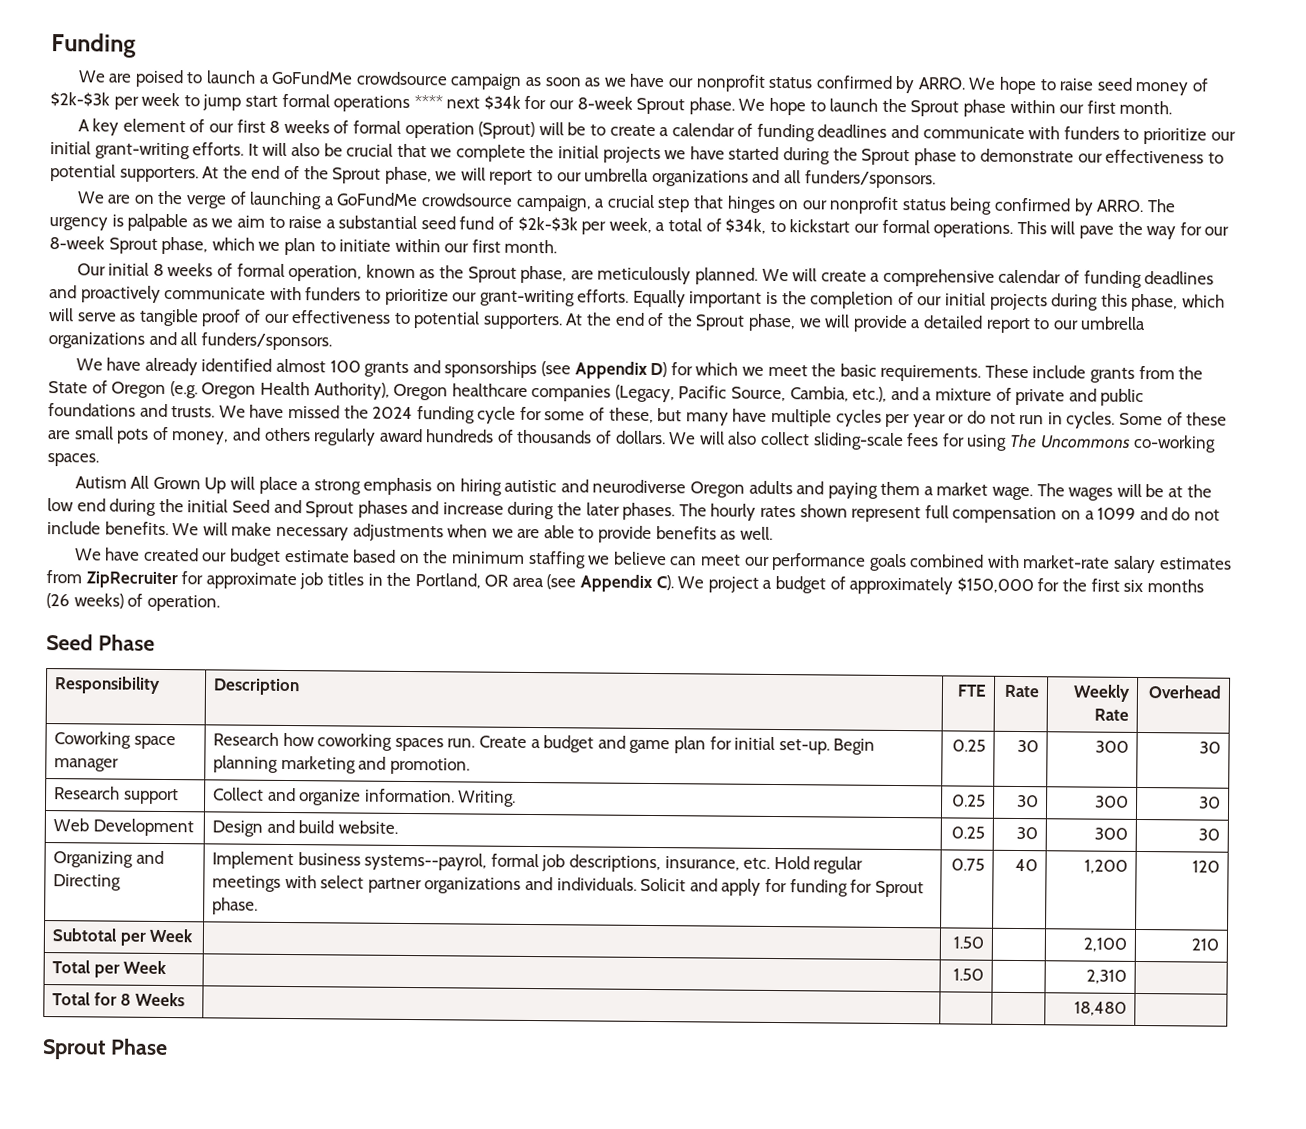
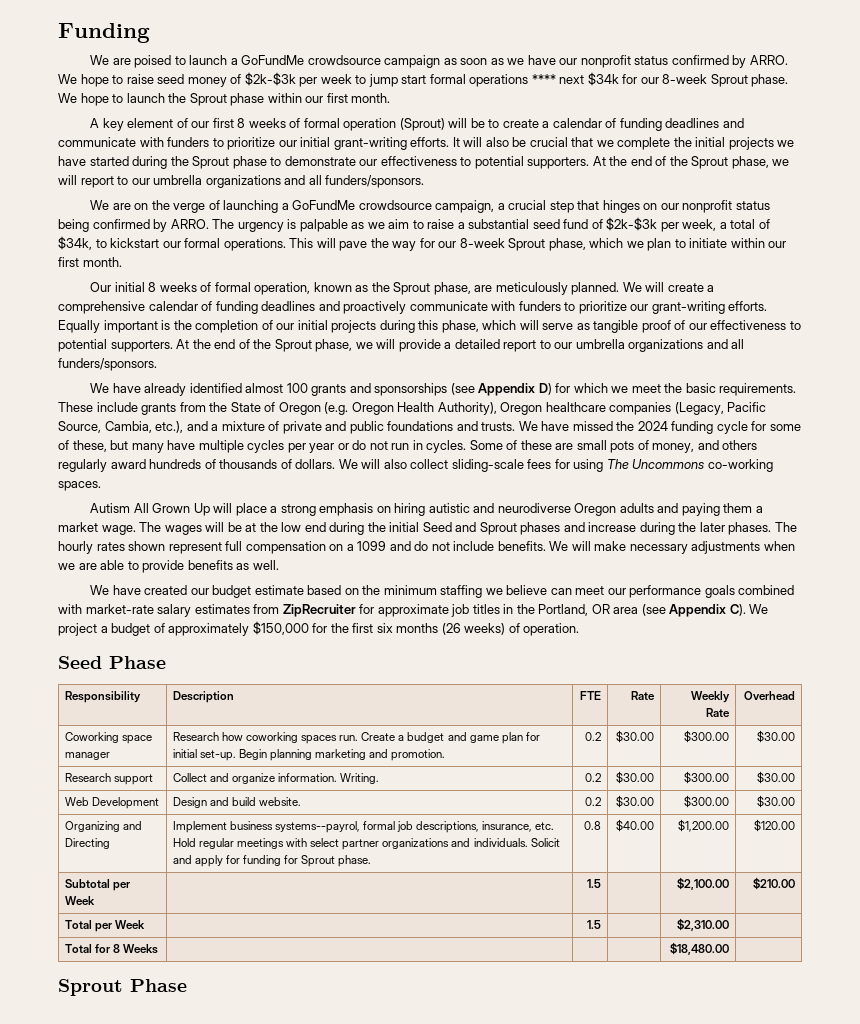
- Coworking space manager | Research how coworking spaces run. Create a budget and game plan for initial set-up. Begin planning marketing and promotion. | 0.25 | 30 | 300 | 30
+ Coworking space manager | Research how coworking spaces run. Create a budget and game plan for initial set-up. Begin planning marketing and promotion. | 0.2 | $30.00 | $300.00 | $30.00
- Research support | Collect and organize information. Writing. | 0.25 | 30 | 300 | 30
+ Research support | Collect and organize information. Writing. | 0.2 | $30.00 | $300.00 | $30.00
- Web Development | Design and build website. | 0.25 | 30 | 300 | 30
+ Web Development | Design and build website. | 0.2 | $30.00 | $300.00 | $30.00
- Organizing and Directing | Implement business systems--payrol, formal job descriptions, insurance, etc. Hold regular meetings with select partner organizations and individuals. Solicit and apply for funding for Sprout phase. | 0.75 | 40 | 1,200 | 120
+ Organizing and Directing | Implement business systems--payrol, formal job descriptions, insurance, etc. Hold regular meetings with select partner organizations and individuals. Solicit and apply for funding for Sprout phase. | 0.8 | $40.00 | $1,200.00 | $120.00
- Subtotal per Week | | 1.50 | | 2,100 | 210
+ Subtotal per Week | | 1.5 | | $2,100.00 | $210.00
- Total per Week | | 1.50 | | 2,310 |
+ Total per Week | | 1.5 | | $2,310.00 |
- Total for 8 Weeks | | | | 18,480 |
+ Total for 8 Weeks | | | | $18,480.00 |

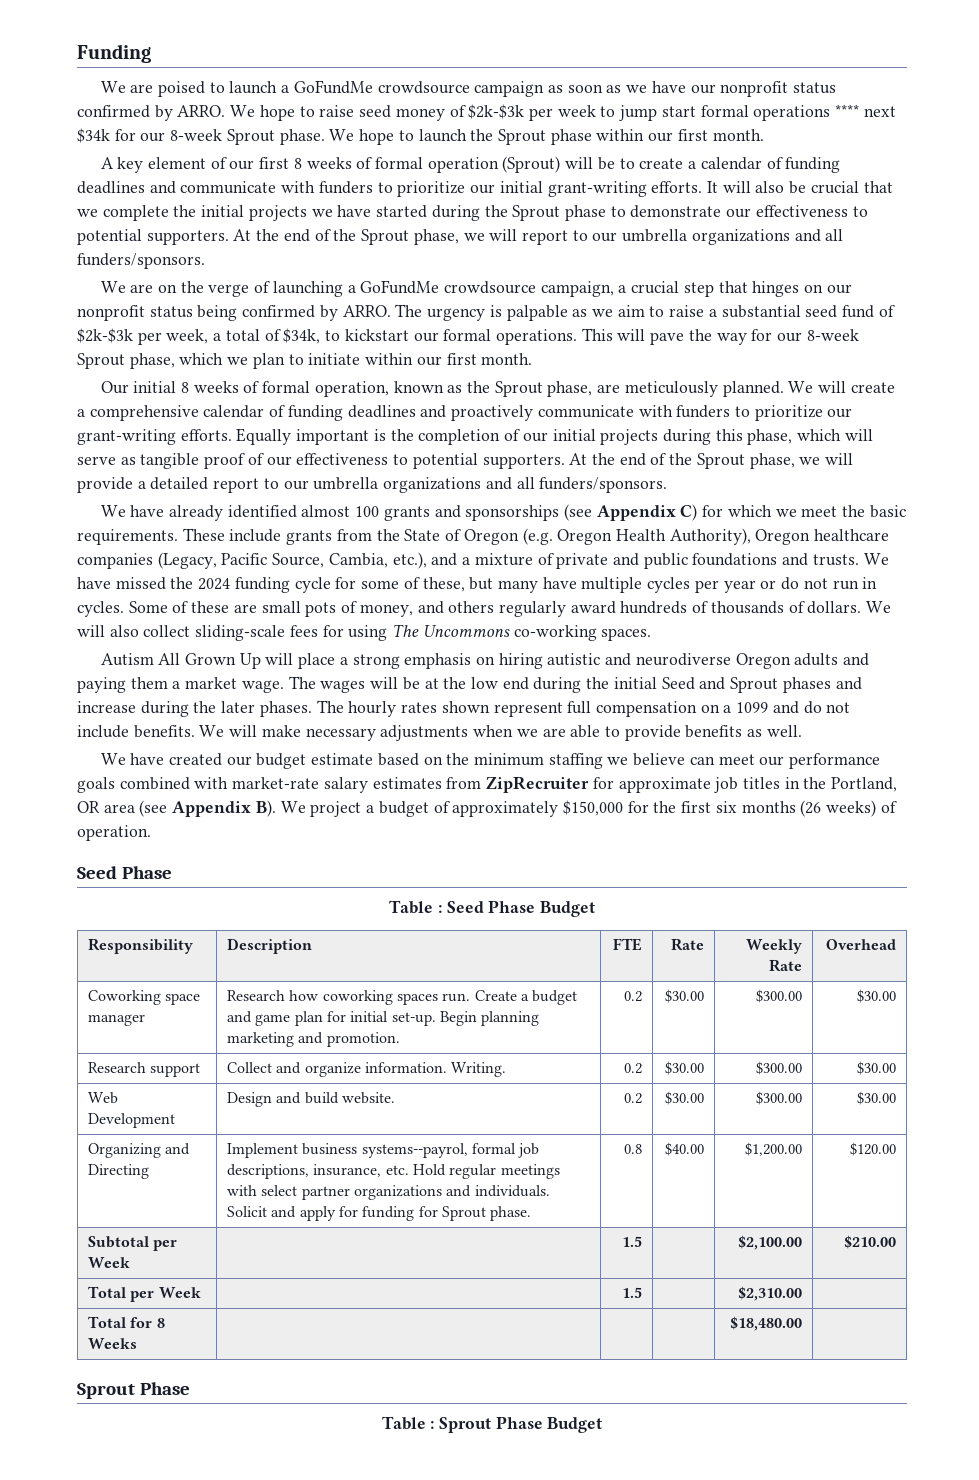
- We have already identified almost 100 grants and sponsorships (see Appendix D) for which we meet the basic requirements.
+ We have already identified almost 100 grants and sponsorships (see Appendix C) for which we meet the basic requirements.
- We have created our budget estimate based on the minimum staffing we believe can meet our performance goals combined with market-rate salary estimates from ZipRecruiter for approximate job titles in the Portland, OR area (see Appendix C). We project a budget of approximately $150,000 for the first six months (26 weeks) of operation.
+ We have created our budget estimate based on the minimum staffing we believe can meet our performance goals combined with market-rate salary estimates from ZipRecruiter for approximate job titles in the Portland, OR area (see Appendix B). We project a budget of approximately $150,000 for the first six months (26 weeks) of operation.
+ Table : Seed Phase Budget
+ Table : Sprout Phase Budget

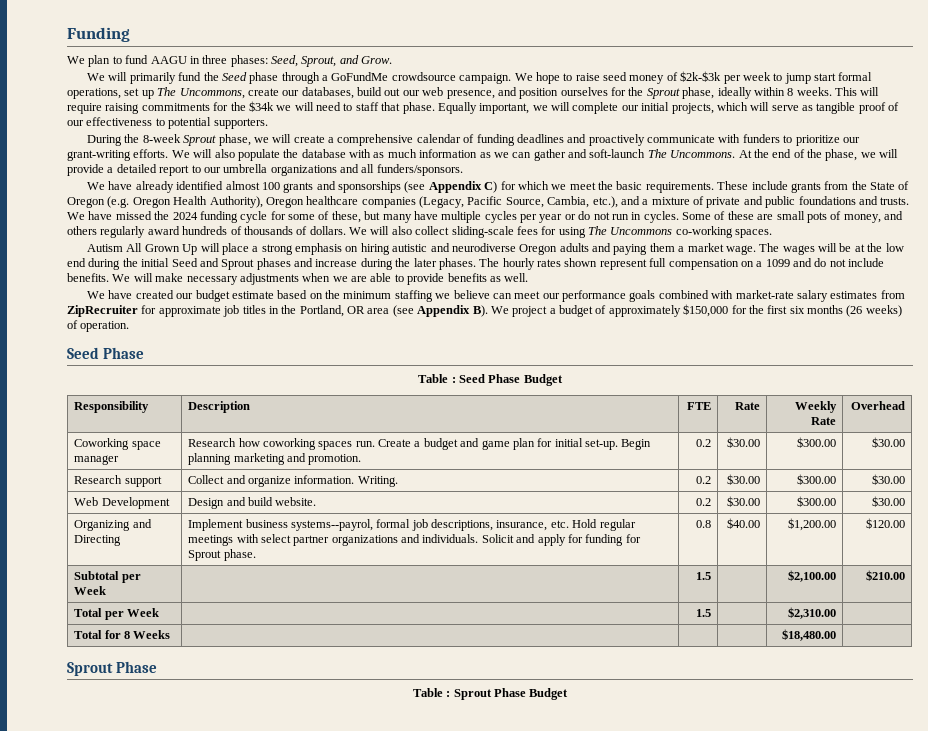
- We are poised to launch a GoFundMe crowdsource campaign as soon as we have our nonprofit status confirmed by ARRO.
+ We plan to fund AAGU in three phases: Seed, Sprout, and Grow.
+ We will primarily fund the Seed phase through a GoFundMe crowdsource campaign.
- We hope to raise seed money of $2k-$3k per week to jump start formal operations **** next $34k for our 8-week Sprout phase. We hope to launch the Sprout phase within our first month.
- A key element of our first 8 weeks of formal operation (Sprout) will be to create a calendar of funding deadlines and communicate with funders to prioritize our initial grant-writing efforts. It will also be crucial that we complete the initial projects we have started during the Sprout phase to demonstrate our effectiveness to potential supporters. At the end of the Sprout phase, we will report to our umbrella organizations and all funders/sponsors.
- We are on the verge of launching a GoFundMe crowdsource campaign, a crucial step that hinges on our nonprofit status being confirmed by ARRO. The urgency is palpable as we aim to raise a substantial seed fund of $2k-$3k per week, a total of $34k, to kickstart our formal operations. This will pave the way for our 8-week Sprout phase, which we plan to initiate within our first month.
- Our initial 8 weeks of formal operation, known as the Sprout phase, are meticulously planned. We will create a comprehensive calendar of funding deadlines and proactively communicate with funders to prioritize our grant-writing efforts.
+ We hope to raise seed money of $2k-$3k per week to jump start formal operations, set up The Uncommons, create our databases, build out our web presence, and position ourselves for the Sprout phase, ideally within 8 weeks. This will require raising commitments for the $34k we will need to staff that phase. Equally important, we will complete our initial projects, which will serve as tangible proof of our effectiveness to potential supporters.
+ During the 8-week Sprout phase, we will create a comprehensive calendar of funding deadlines and proactively communicate with funders to prioritize our grant-writing efforts.
- Equally important is the completion of our initial projects during this phase, which will serve as tangible proof of our effectiveness to potential supporters. At the end of the Sprout phase, we will provide a detailed report to our umbrella organizations and all funders/sponsors.
+ We will also populate the database with as much information as we can gather and soft-launch The Uncommons. At the end of the phase, we will provide a detailed report to our umbrella organizations and all funders/sponsors.

